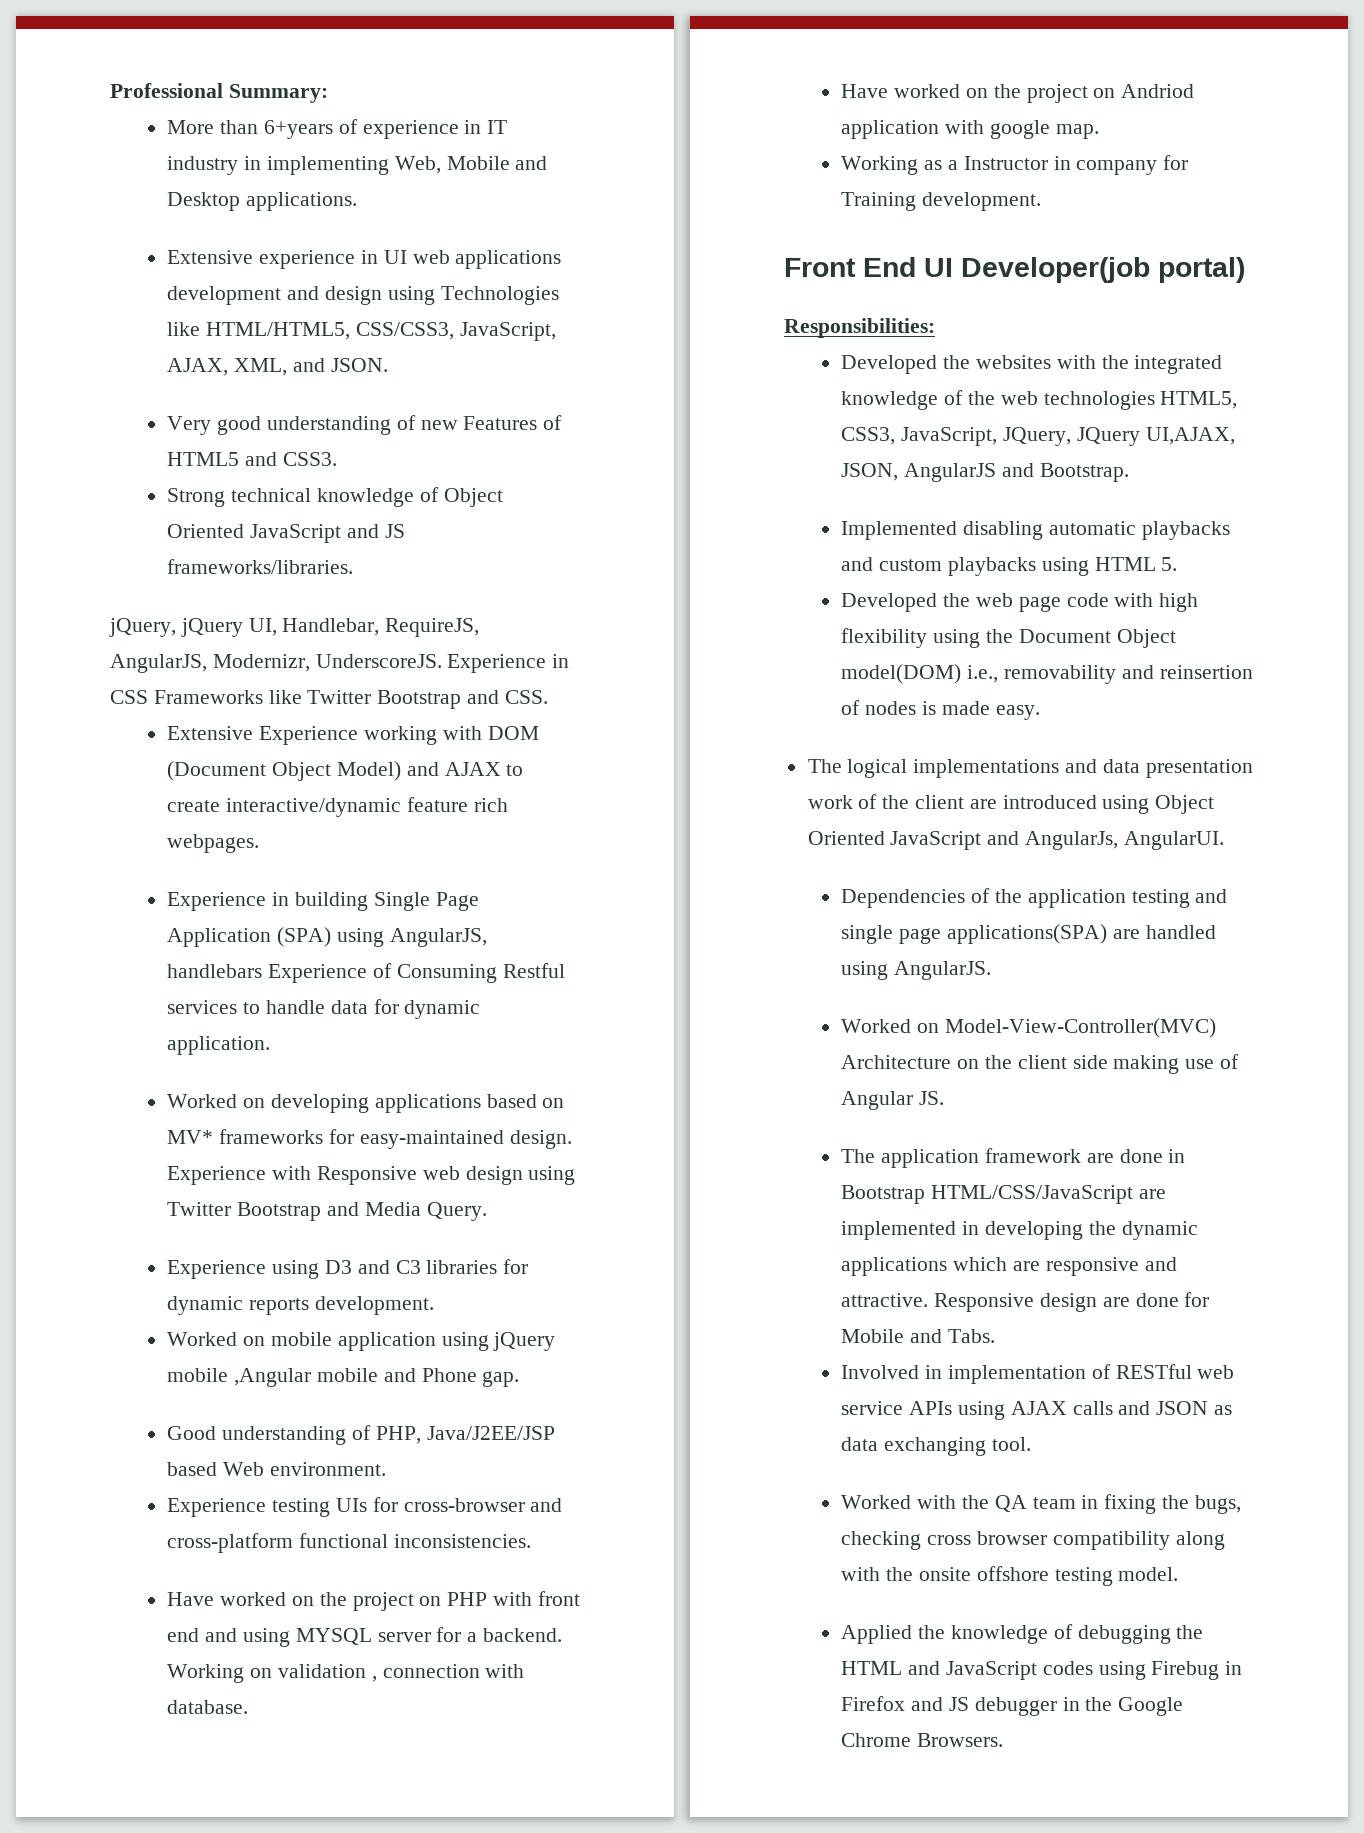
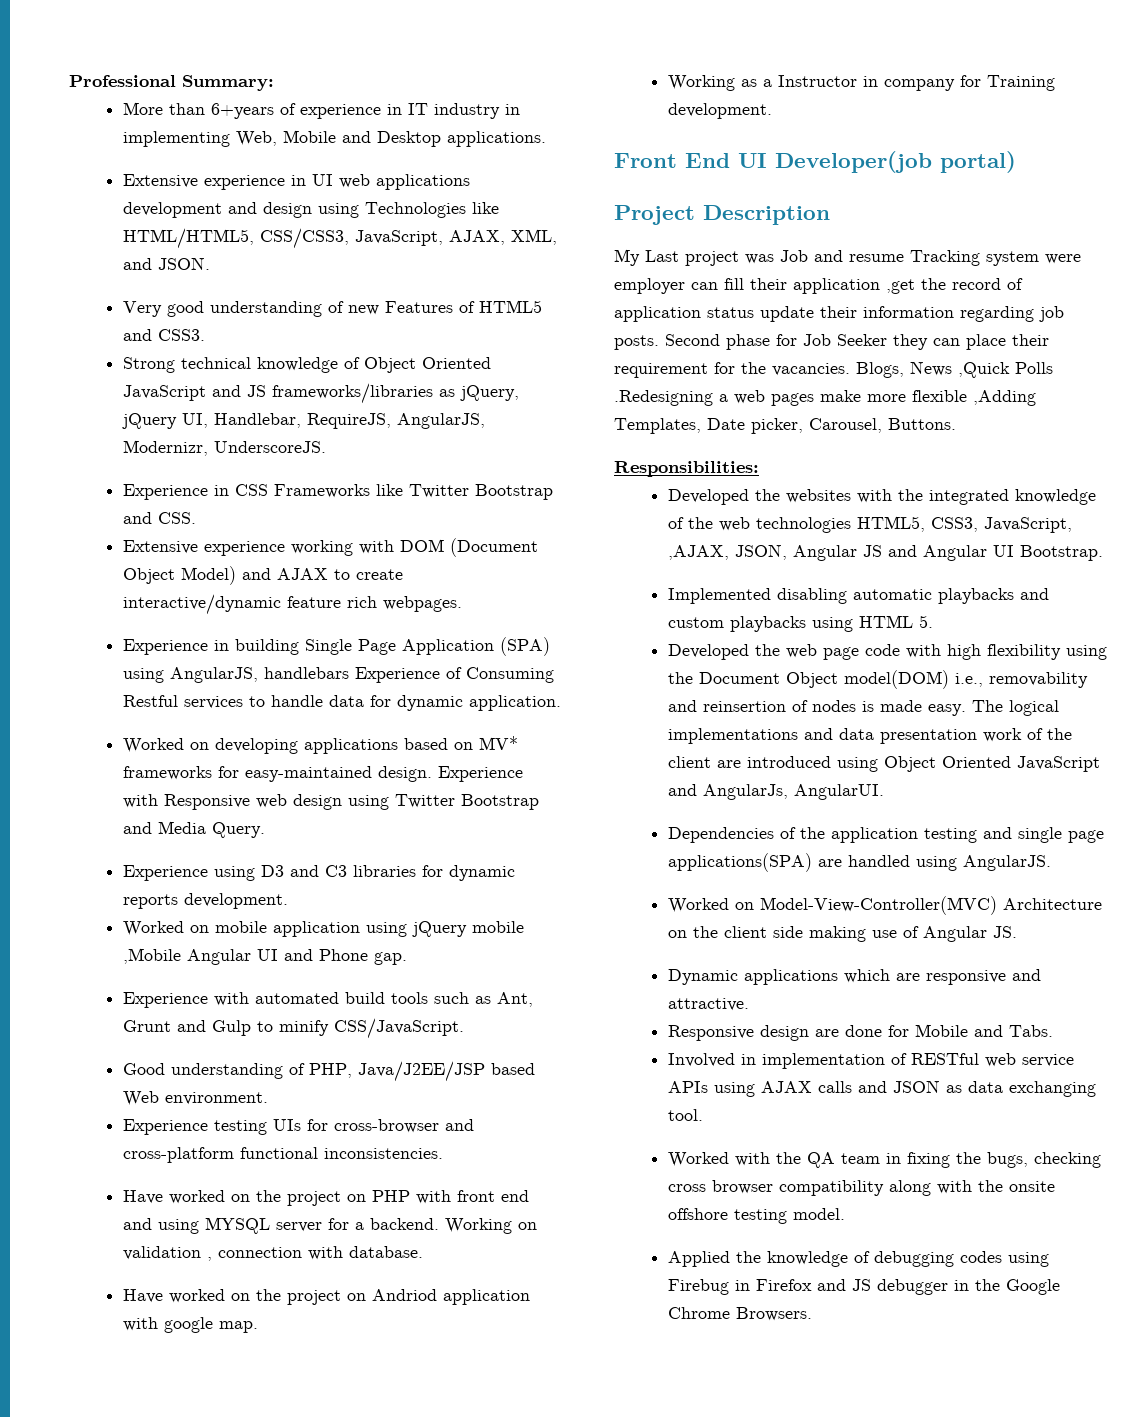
- Strong technical knowledge of Object Oriented JavaScript and JS frameworks/libraries.
- jQuery, jQuery UI, Handlebar, RequireJS, AngularJS, Modernizr, UnderscoreJS. Experience in CSS Frameworks like Twitter Bootstrap and CSS.
+ Strong technical knowledge of Object Oriented JavaScript and JS frameworks/libraries as jQuery, jQuery UI, Handlebar, RequireJS, AngularJS, Modernizr, UnderscoreJS.
+ Experience in CSS Frameworks like Twitter Bootstrap and CSS.
- Extensive Experience working with DOM (Document Object Model) and AJAX to create interactive/dynamic feature rich webpages.
+ Extensive experience working with DOM (Document Object Model) and AJAX to create interactive/dynamic feature rich webpages.
- Worked on mobile application using jQuery mobile ,Angular mobile and Phone gap.
+ Worked on mobile application using jQuery mobile ,Mobile Angular UI and Phone gap.
+ Experience with automated build tools such as Ant, Grunt and Gulp to minify CSS/JavaScript.
+ Project Description
+ My Last project was Job and resume Tracking system were employer can fill their application ,get the record of application status update their information regarding job posts. Second phase for Job Seeker they can place their requirement for the vacancies. Blogs, News ,Quick Polls .Redesigning a web pages make more flexible ,Adding Templates, Date picker, Carousel, Buttons.
- Developed the websites with the integrated knowledge of the web technologies HTML5, CSS3, JavaScript, JQuery, JQuery UI,AJAX, JSON, AngularJS and Bootstrap.
+ Developed the websites with the integrated knowledge of the web technologies HTML5, CSS3, JavaScript, ,AJAX, JSON, Angular JS and Angular UI Bootstrap.
- Developed the web page code with high flexibility using the Document Object model(DOM) i.e., removability and reinsertion of nodes is made easy.
- The logical implementations and data presentation work of the client are introduced using Object Oriented JavaScript and AngularJs, AngularUI.
+ Developed the web page code with high flexibility using the Document Object model(DOM) i.e., removability and reinsertion of nodes is made easy. The logical implementations and data presentation work of the client are introduced using Object Oriented JavaScript and AngularJs, AngularUI.
- The application framework are done in Bootstrap HTML/CSS/JavaScript are implemented in developing the dynamic applications which are responsive and attractive. Responsive design are done for Mobile and Tabs.
+ Dynamic applications which are responsive and attractive.
+ Responsive design are done for Mobile and Tabs.
- Applied the knowledge of debugging the HTML and JavaScript codes using Firebug in Firefox and JS debugger in the Google Chrome Browsers.
+ Applied the knowledge of debugging codes using Firebug in Firefox and JS debugger in the Google Chrome Browsers.

